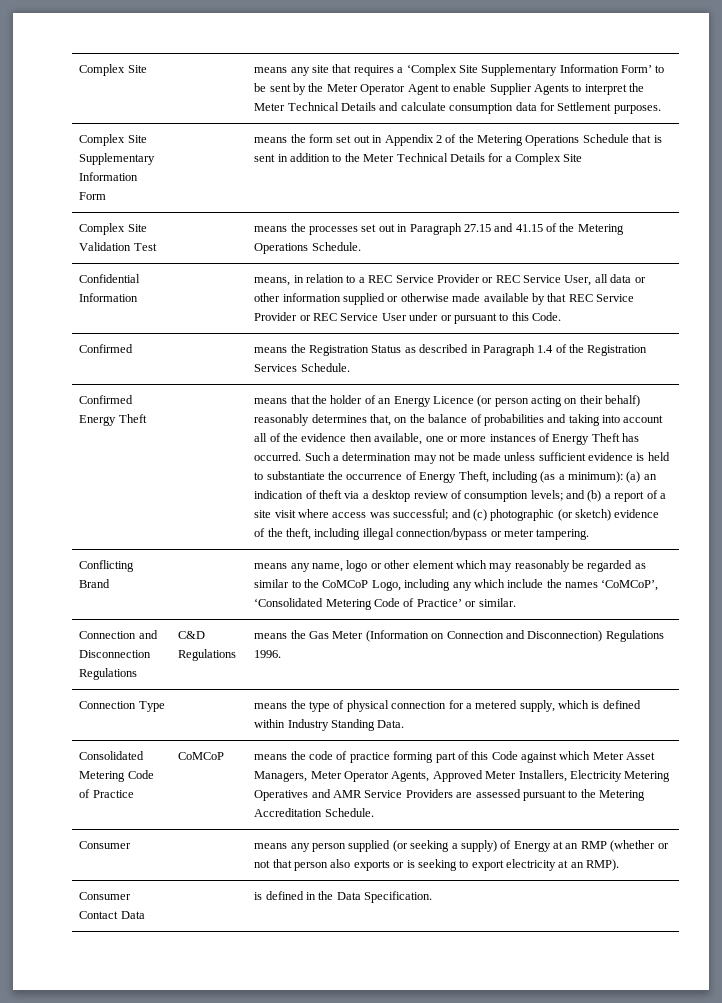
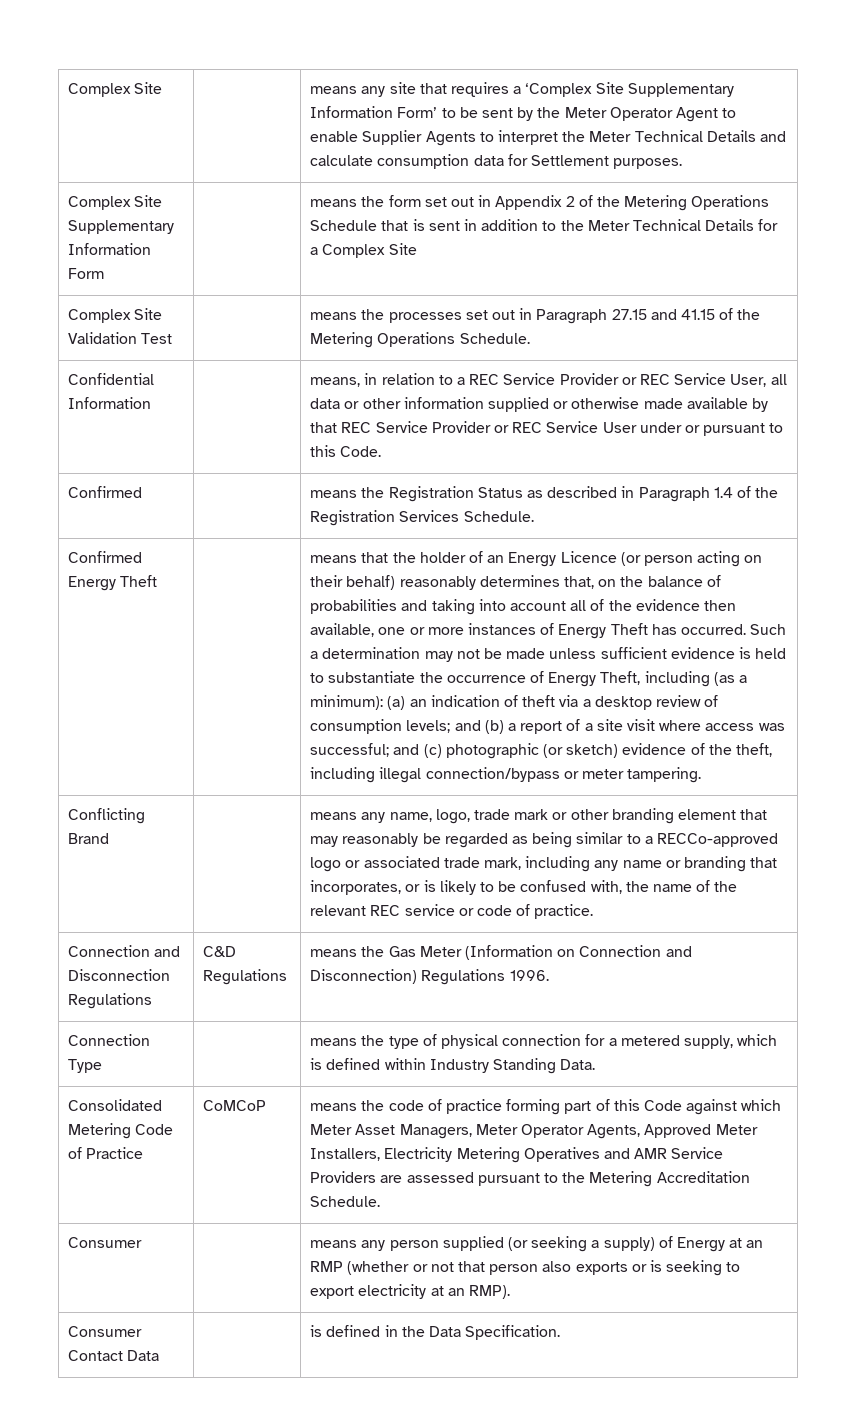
- means any name, logo or other element which may reasonably be regarded as similar to the CoMCoP Logo, including any which include the names ‘CoMCoP’, ‘Consolidated Metering Code of Practice’ or similar.
+ means any name, logo, trade mark or other branding element that may reasonably be regarded as being similar to a RECCo-approved logo or associated trade mark, including any name or branding that incorporates, or is likely to be confused with, the name of the relevant REC service or code of practice.

